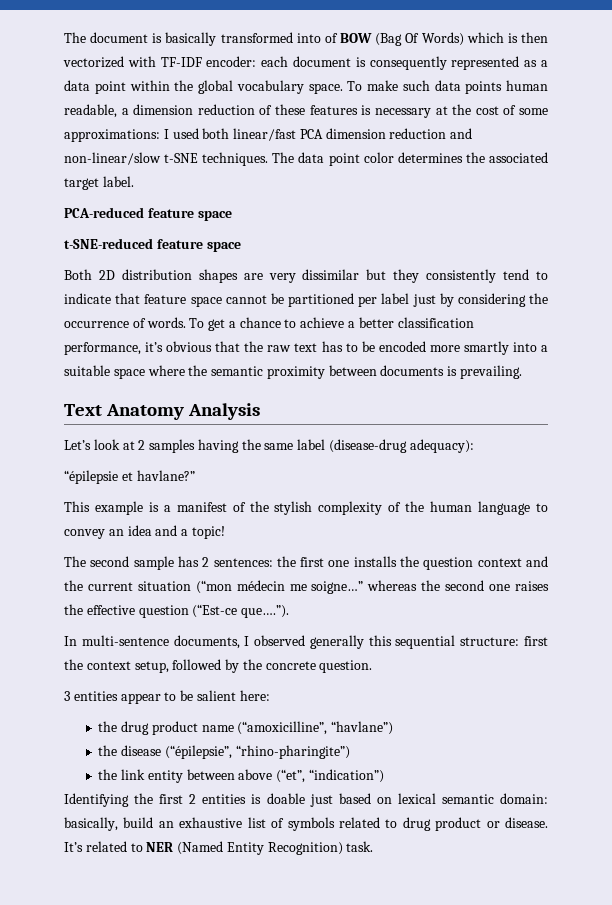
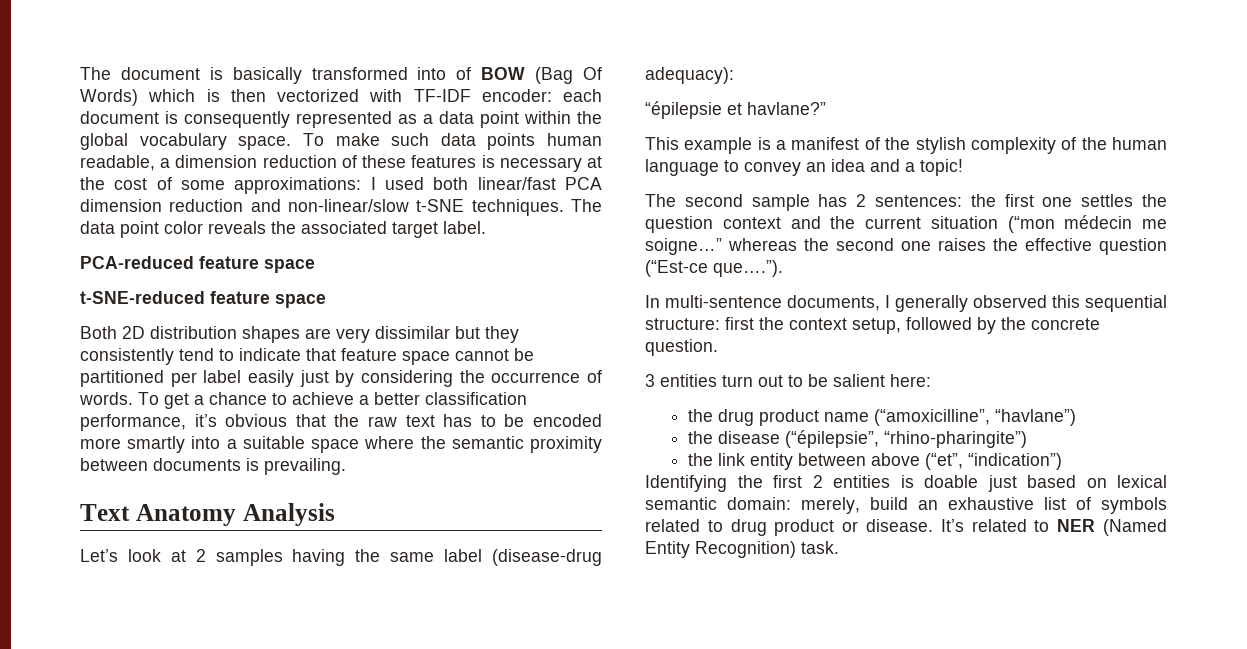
- The data point color determines the associated target label.
+ The data point color reveals the associated target label.
- Both 2D distribution shapes are very dissimilar but they consistently tend to indicate that feature space cannot be partitioned per label just by considering the occurrence of words.
+ Both 2D distribution shapes are very dissimilar but they consistently tend to indicate that feature space cannot be partitioned per label easily just by considering the occurrence of words.
- The second sample has 2 sentences: the first one installs the question context and the current situation (“mon médecin me soigne…” whereas the second one raises the effective question (“Est-ce que….”).
+ The second sample has 2 sentences: the first one settles the question context and the current situation (“mon médecin me soigne…” whereas the second one raises the effective question (“Est-ce que….”).
- In multi-sentence documents, I observed generally this sequential structure: first the context setup, followed by the concrete question.
+ In multi-sentence documents, I generally observed this sequential structure: first the context setup, followed by the concrete question.
- 3 entities appear to be salient here:
+ 3 entities turn out to be salient here:
- Identifying the first 2 entities is doable just based on lexical semantic domain: basically, build an exhaustive list of symbols related to drug product or disease.
+ Identifying the first 2 entities is doable just based on lexical semantic domain: merely, build an exhaustive list of symbols related to drug product or disease.

